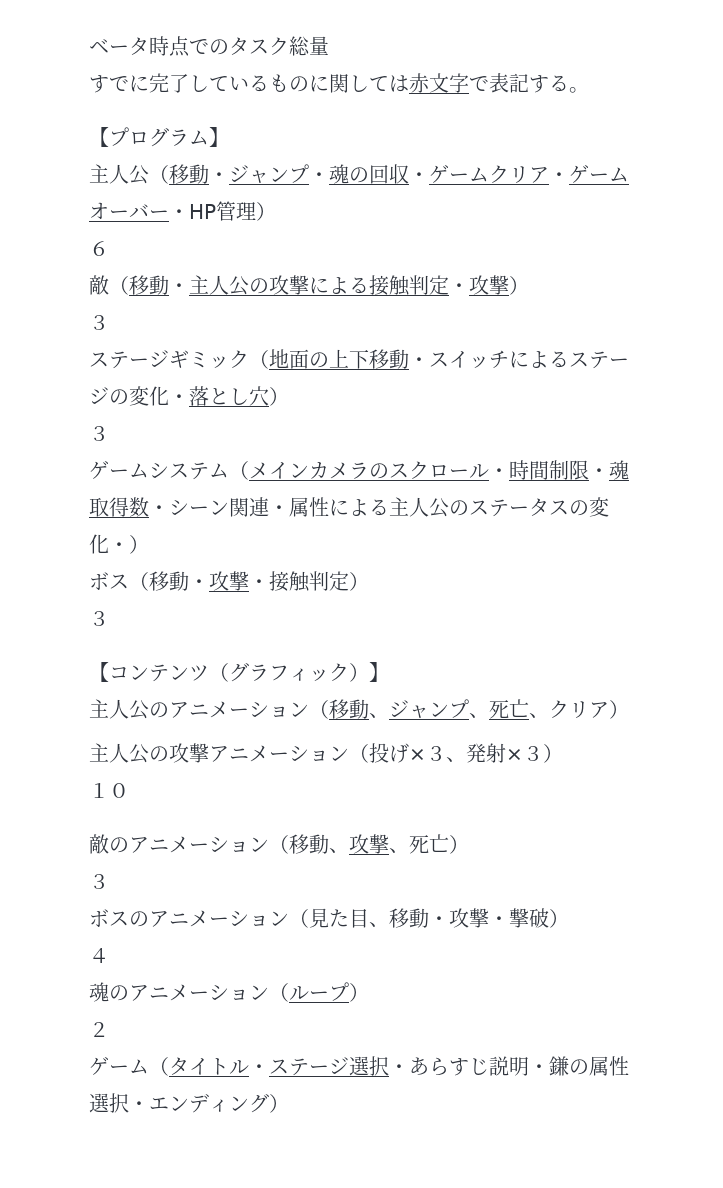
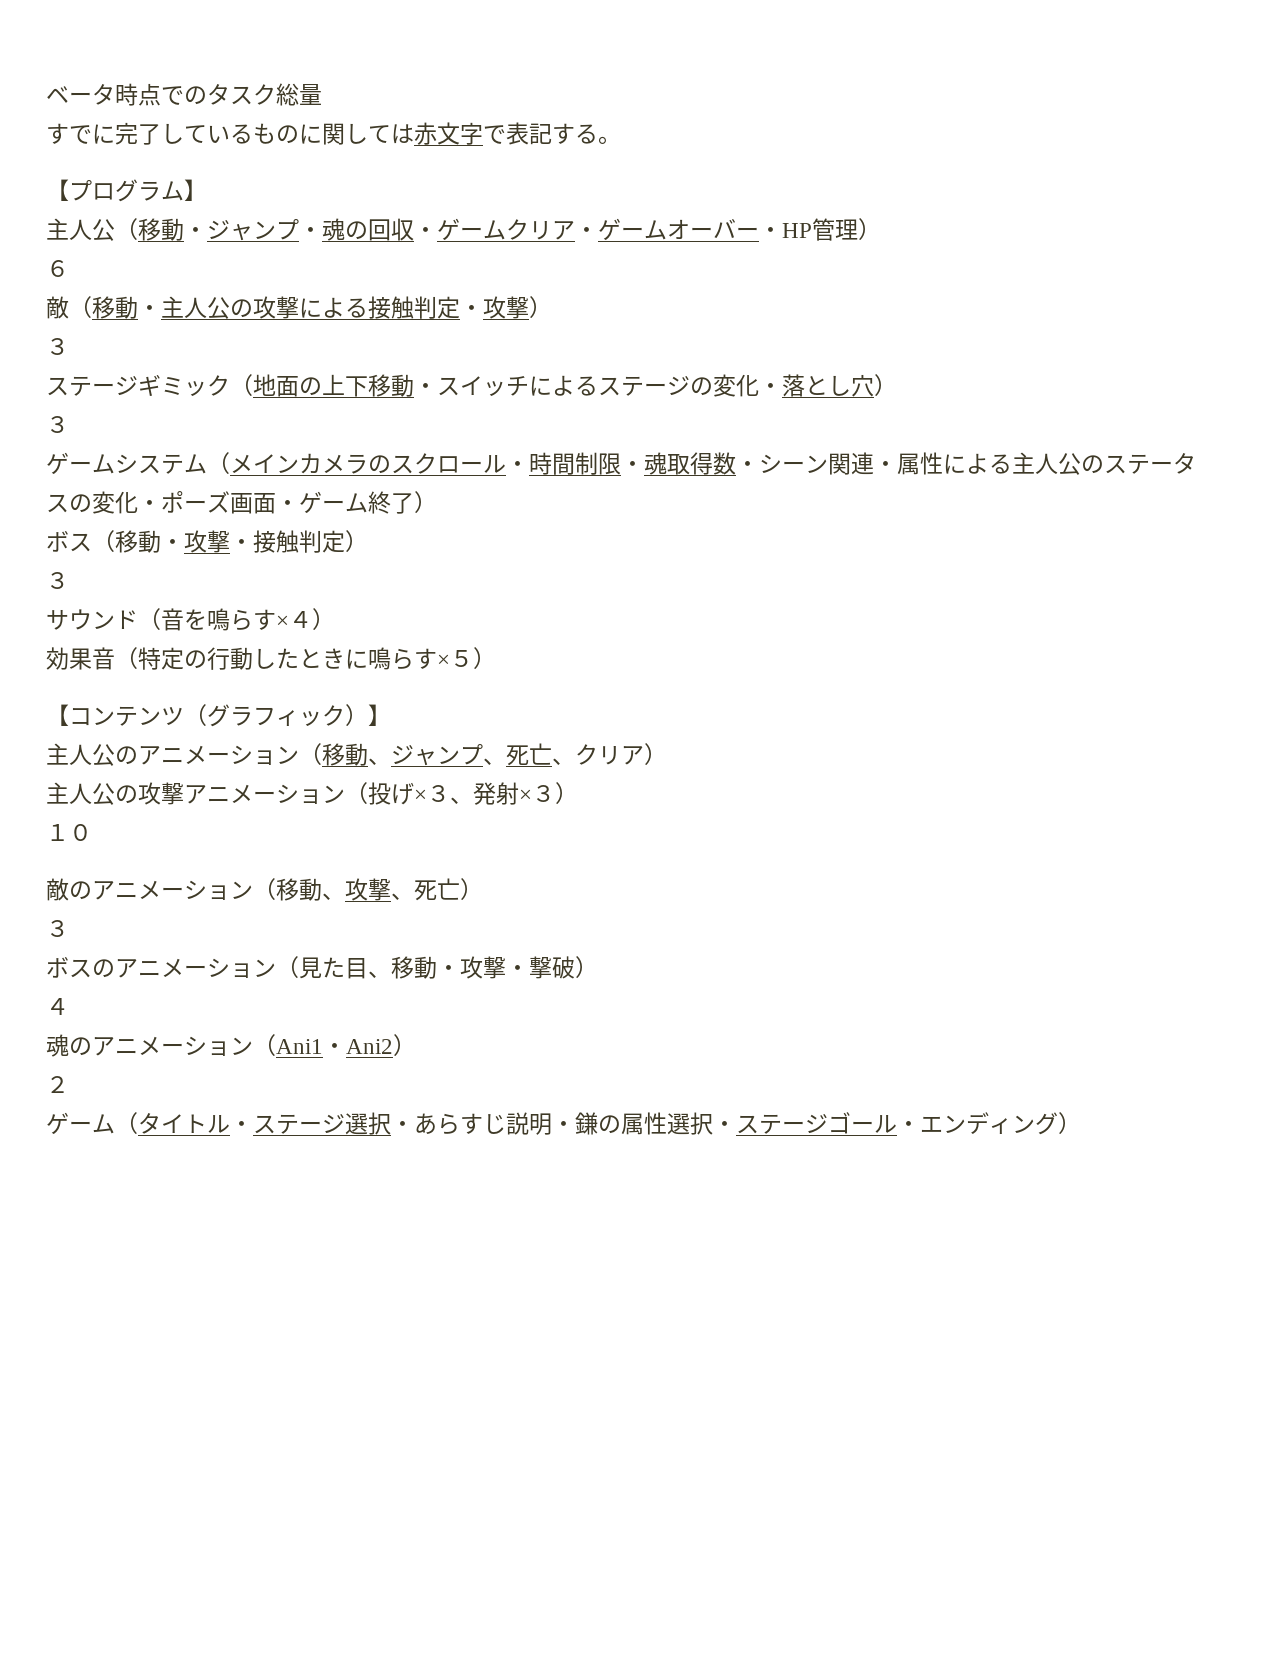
- ゲームシステム（メインカメラのスクロール・時間制限・魂取得数・シーン関連・属性による主人公のステータスの変化・）
+ ゲームシステム（メインカメラのスクロール・時間制限・魂取得数・シーン関連・属性による主人公のステータスの変化・ポーズ画面・ゲーム終了）
+ サウンド（音を鳴らす×４）
+ 効果音（特定の行動したときに鳴らす×５）
- 魂のアニメーション（ループ）
+ 魂のアニメーション（Ani1・Ani2）
- ゲーム（タイトル・ステージ選択・あらすじ説明・鎌の属性選択・エンディング）
+ ゲーム（タイトル・ステージ選択・あらすじ説明・鎌の属性選択・ステージゴール・エンディング）

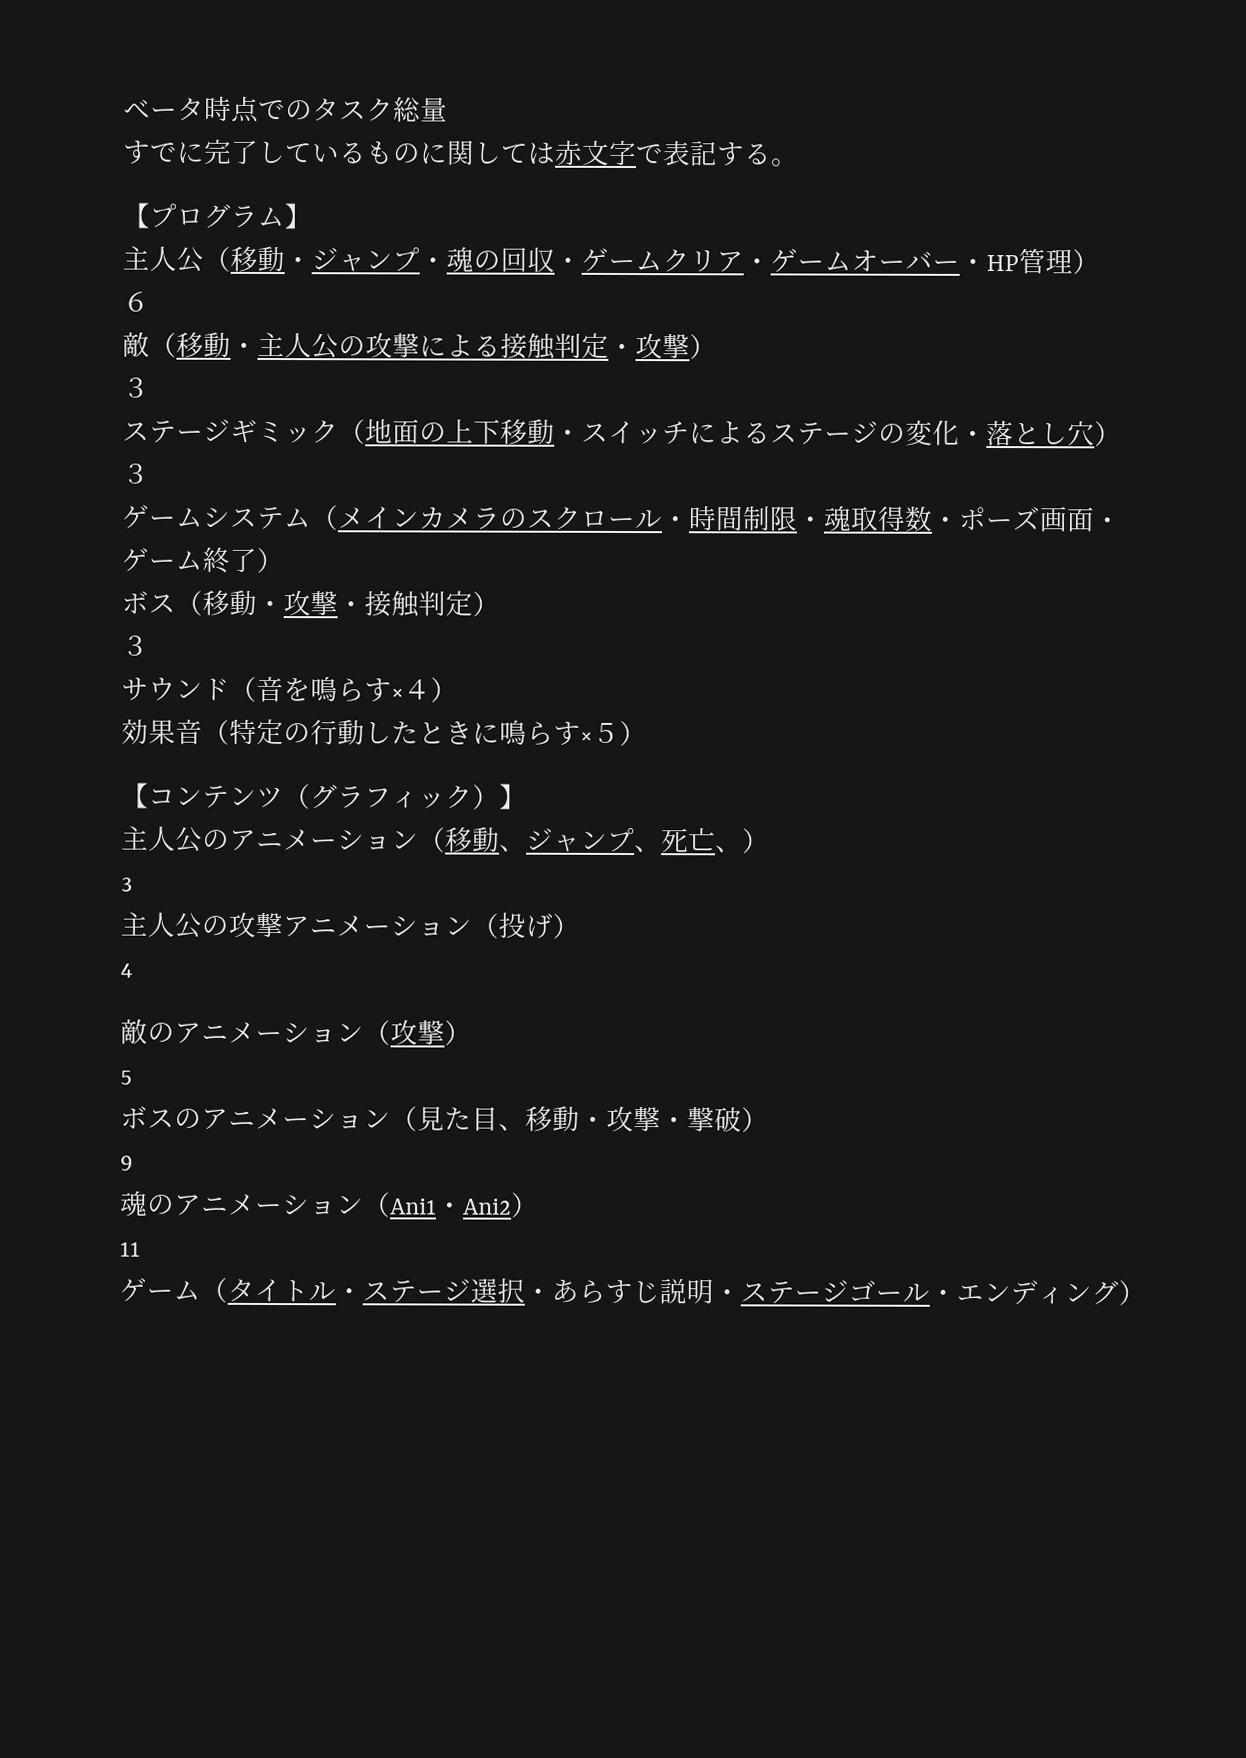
- ゲームシステム（メインカメラのスクロール・時間制限・魂取得数・シーン関連・属性による主人公のステータスの変化・ポーズ画面・ゲーム終了）
+ ゲームシステム（メインカメラのスクロール・時間制限・魂取得数・ポーズ画面・ゲーム終了）
- 主人公のアニメーション（移動、ジャンプ、死亡、クリア）
+ 主人公のアニメーション（移動、ジャンプ、死亡、）
+ 3
- 主人公の攻撃アニメーション（投げ×３、発射×３）
- １０
+ 主人公の攻撃アニメーション（投げ）
+ 4
- 敵のアニメーション（移動、攻撃、死亡）
- ３
+ 敵のアニメーション（攻撃）
+ 5
  ボスのアニメーション（見た目、移動・攻撃・撃破）
- ４
+ 9
- ２
+ 11
- ゲーム（タイトル・ステージ選択・あらすじ説明・鎌の属性選択・ステージゴール・エンディング）
+ ゲーム（タイトル・ステージ選択・あらすじ説明・ステージゴール・エンディング）

